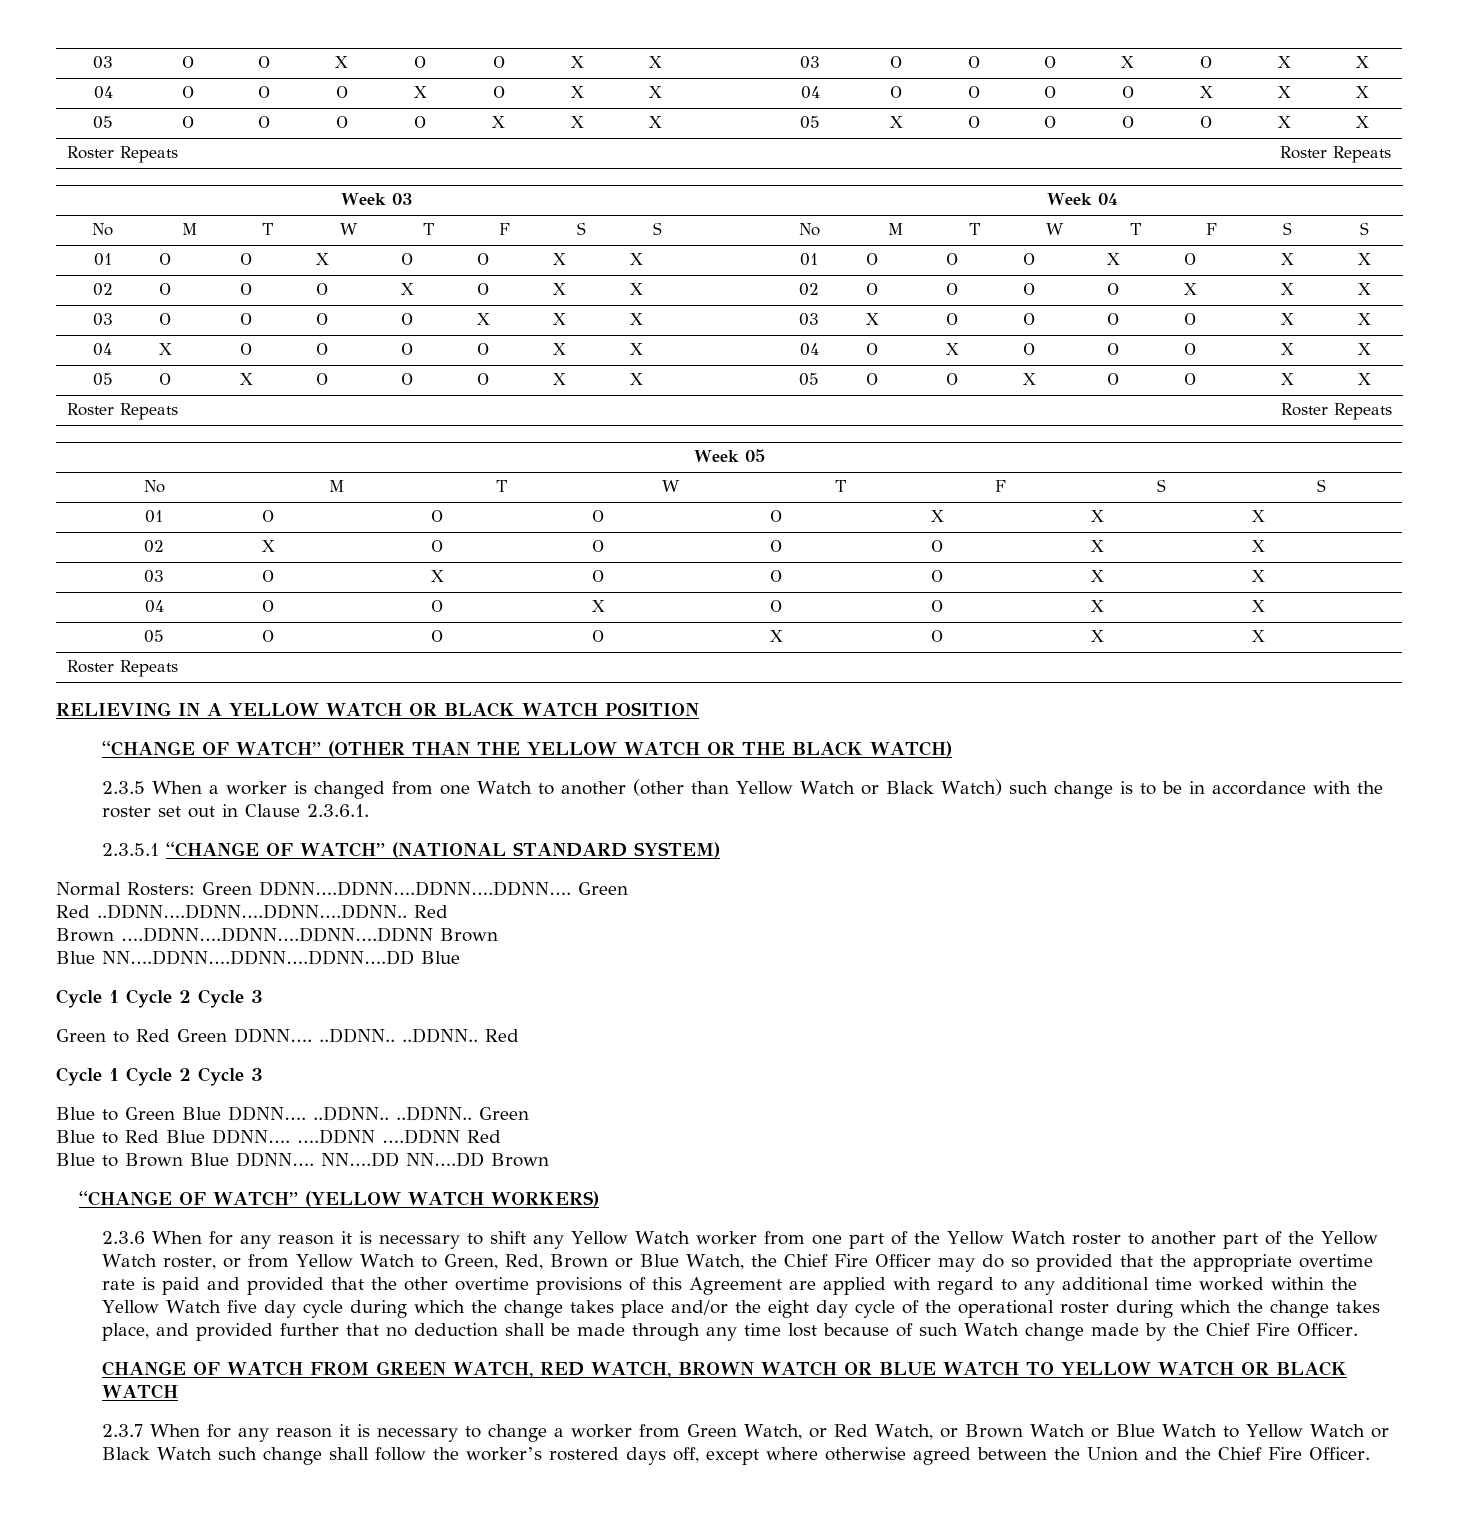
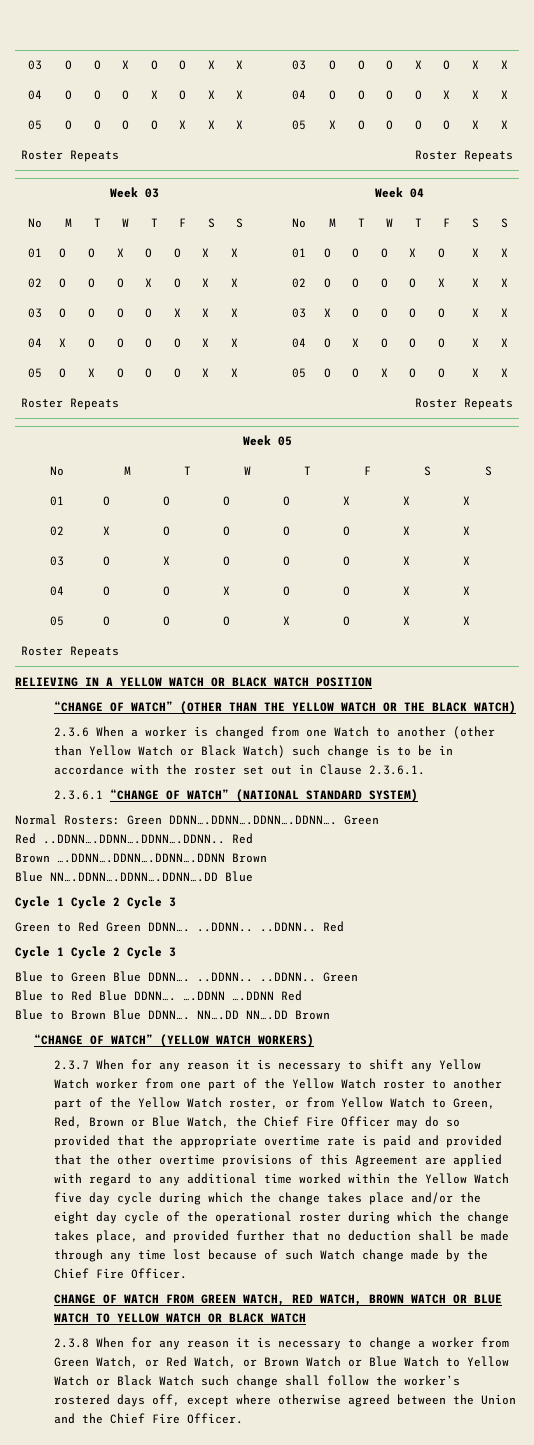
- 2.3.5 When a worker is changed from one Watch to another (other than Yellow Watch or Black Watch) such change is to be in accordance with the roster set out in Clause 2.3.6.1.
+ 2.3.6 When a worker is changed from one Watch to another (other than Yellow Watch or Black Watch) such change is to be in accordance with the roster set out in Clause 2.3.6.1.
- 2.3.5.1 “CHANGE OF WATCH” (NATIONAL STANDARD SYSTEM)
+ 2.3.6.1 “CHANGE OF WATCH” (NATIONAL STANDARD SYSTEM)
- 2.3.6 When for any reason it is necessary to shift any Yellow Watch worker from one part of the Yellow Watch roster to another part of the Yellow Watch roster, or from Yellow Watch to Green, Red, Brown or Blue Watch, the Chief Fire Officer may do so provided that the appropriate overtime rate is paid and provided that the other overtime provisions of this Agreement are applied with regard to any additional time worked within the Yellow Watch five day cycle during which the change takes place and/or the eight day cycle of the operational roster during which the change takes place, and provided further that no deduction shall be made through any time lost because of such Watch change made by the Chief Fire Officer.
+ 2.3.7 When for any reason it is necessary to shift any Yellow Watch worker from one part of the Yellow Watch roster to another part of the Yellow Watch roster, or from Yellow Watch to Green, Red, Brown or Blue Watch, the Chief Fire Officer may do so provided that the appropriate overtime rate is paid and provided that the other overtime provisions of this Agreement are applied with regard to any additional time worked within the Yellow Watch five day cycle during which the change takes place and/or the eight day cycle of the operational roster during which the change takes place, and provided further that no deduction shall be made through any time lost because of such Watch change made by the Chief Fire Officer.
- 2.3.7 When for any reason it is necessary to change a worker from Green Watch, or Red Watch, or Brown Watch or Blue Watch to Yellow Watch or Black Watch such change shall follow the worker’s rostered days off, except where otherwise agreed between the Union and the Chief Fire Officer.
+ 2.3.8 When for any reason it is necessary to change a worker from Green Watch, or Red Watch, or Brown Watch or Blue Watch to Yellow Watch or Black Watch such change shall follow the worker’s rostered days off, except where otherwise agreed between the Union and the Chief Fire Officer.

